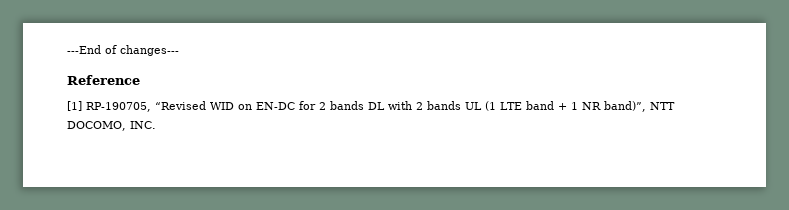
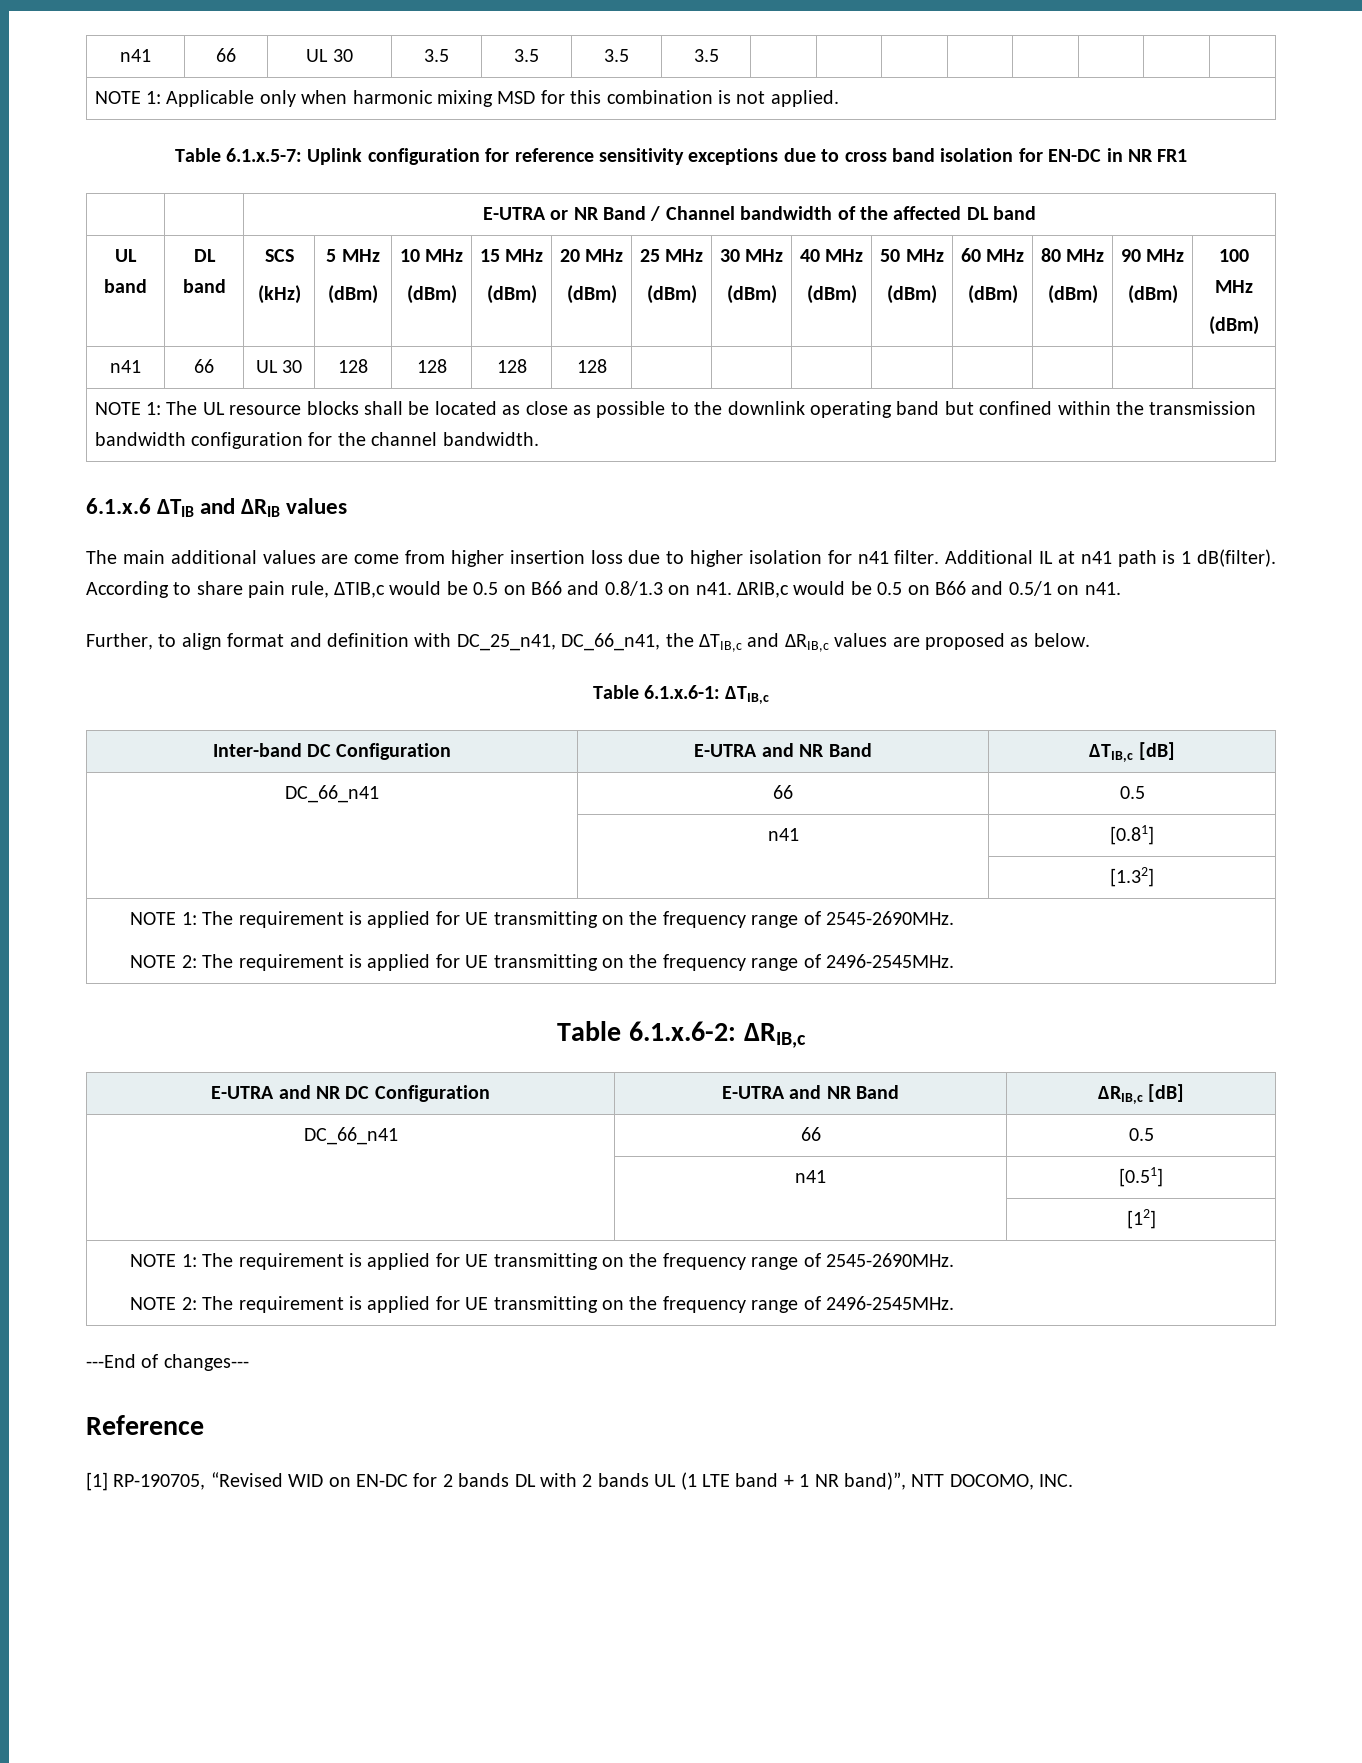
+ n41 | 66 | UL 30 | 3.5 | 3.5 | 3.5 | 3.5 | | | | | | | |
+ NOTE 1: Applicable only when harmonic mixing MSD for this combination is not applied.
+ Table 6.1.x.5-7: Uplink configuration for reference sensitivity exceptions due to cross band isolation for EN-DC in NR FR1
+ | | E-UTRA or NR Band / Channel bandwidth of the affected DL band
+ UL band | DL band | SCS
+ (kHz) | 5 MHz
+ (dBm) | 10 MHz
+ (dBm) | 15 MHz
+ (dBm) | 20 MHz
+ (dBm) | 25 MHz
+ (dBm) | 30 MHz
+ (dBm) | 40 MHz
+ (dBm) | 50 MHz
+ (dBm) | 60 MHz
+ (dBm) | 80 MHz
+ (dBm) | 90 MHz
+ (dBm) | 100 MHz
+ (dBm)
+ n41 | 66 | UL 30 | 128 | 128 | 128 | 128 | | | | | | | |
+ NOTE 1: The UL resource blocks shall be located as close as possible to the downlink operating band but confined within the transmission bandwidth configuration for the channel bandwidth.
+ 6.1.x.6 ∆TIB and ∆RIB values
+ The main additional values are come from higher insertion loss due to higher isolation for n41 filter. Additional IL at n41 path is 1 dB(filter). According to share pain rule, ΔTIB,c would be 0.5 on B66 and 0.8/1.3 on n41. ΔRIB,c would be 0.5 on B66 and 0.5/1 on n41.
+ Further, to align format and definition with DC_25_n41, DC_66_n41, the ΔTIB,c and ΔRIB,c values are proposed as below.
+ Table 6.1.x.6-1: ΔTIB,c
+ Inter-band DC Configuration | E-UTRA and NR Band | ΔTIB,c [dB]
+ DC_66_n41 | 66 | 0.5
+ | n41 | [0.81]
+ | | [1.32]
+ NOTE 1: The requirement is applied for UE transmitting on the frequency range of 2545-2690MHz.
+ NOTE 2: The requirement is applied for UE transmitting on the frequency range of 2496-2545MHz.
+ Table 6.1.x.6-2: ΔRIB,c
+ E-UTRA and NR DC Configuration | E-UTRA and NR Band | ΔRIB,c [dB]
+ DC_66_n41 | 66 | 0.5
+ | n41 | [0.51]
+ | | [12]
+ NOTE 1: The requirement is applied for UE transmitting on the frequency range of 2545-2690MHz.
+ NOTE 2: The requirement is applied for UE transmitting on the frequency range of 2496-2545MHz.

